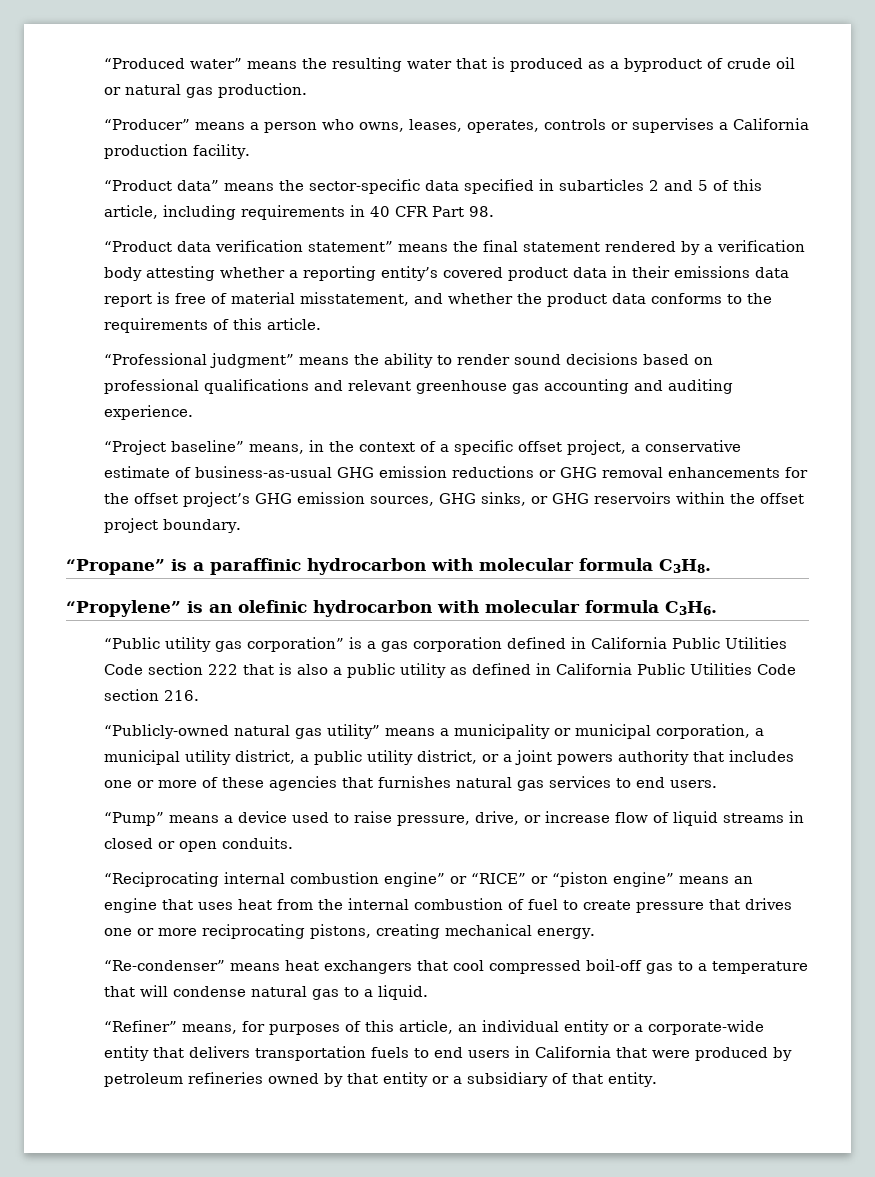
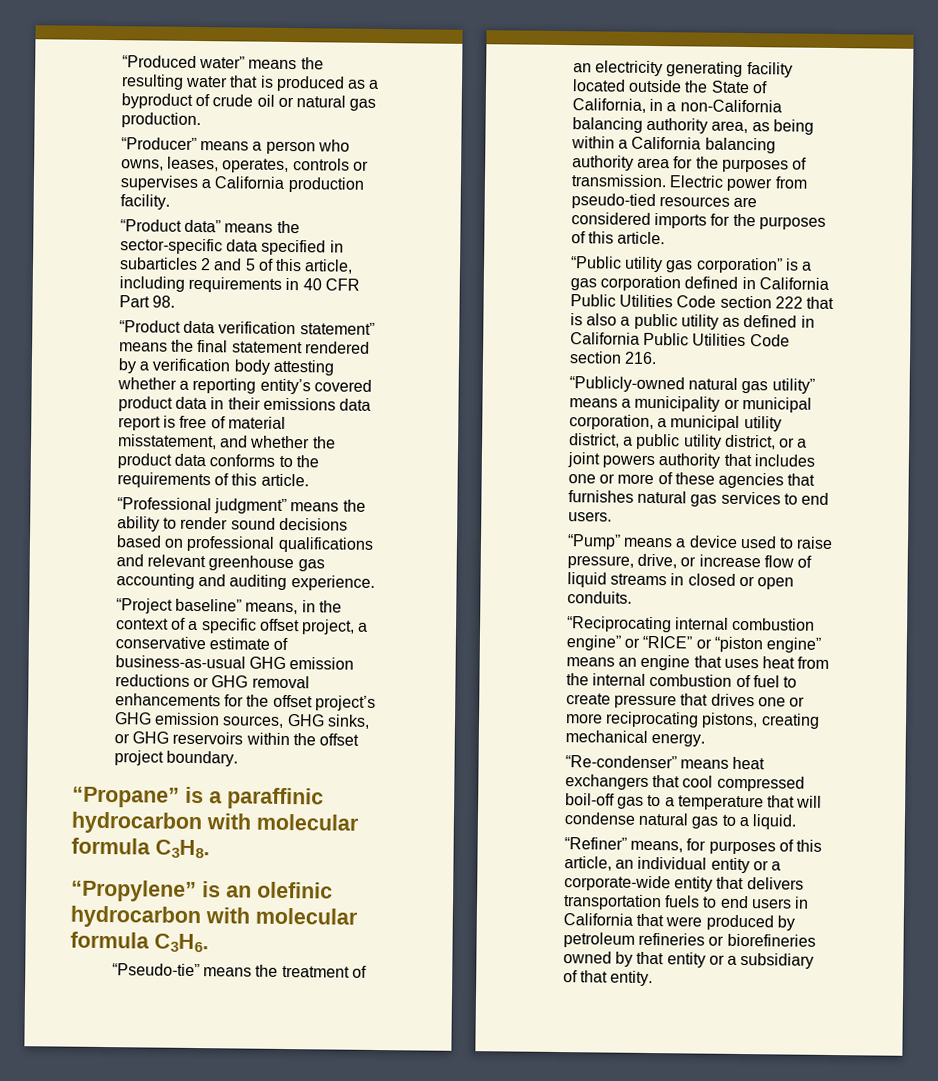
+ “Pseudo-tie” means the treatment of an electricity generating facility located outside the State of California, in a non-California balancing authority area, as being within a California balancing authority area for the purposes of transmission. Electric power from pseudo-tied resources are considered imports for the purposes of this article.
- “Refiner” means, for purposes of this article, an individual entity or a corporate-wide entity that delivers transportation fuels to end users in California that were produced by petroleum refineries owned by that entity or a subsidiary of that entity.
+ “Refiner” means, for purposes of this article, an individual entity or a corporate-wide entity that delivers transportation fuels to end users in California that were produced by petroleum refineries or biorefineries owned by that entity or a subsidiary of that entity.

